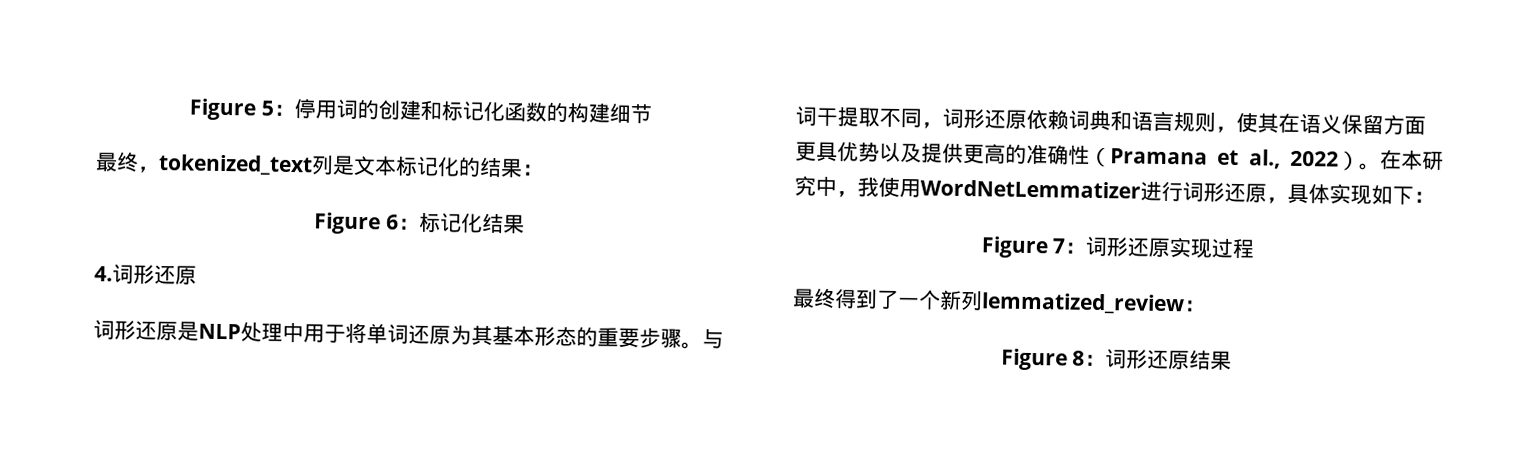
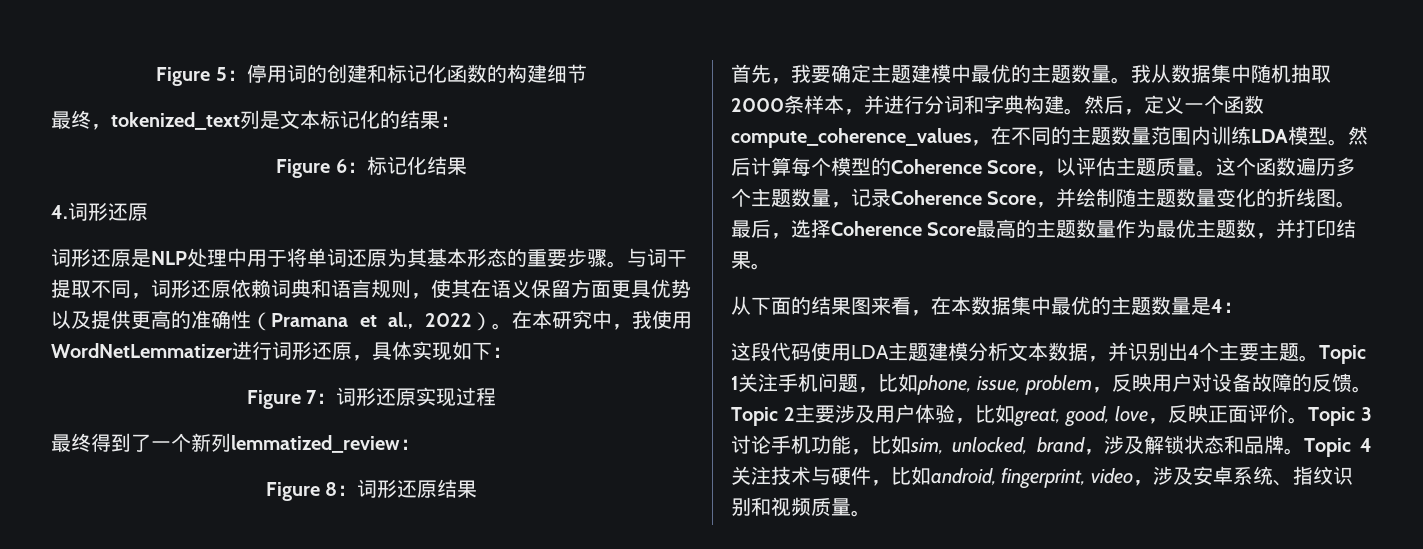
+ 首先，我要确定主题建模中最优的主题数量。我从数据集中随机抽取2000条样本，并进行分词和字典构建。然后，定义一个函数compute_coherence_values，在不同的主题数量范围内训练LDA模型。然后计算每个模型的Coherence Score，以评估主题质量。这个函数遍历多个主题数量，记录Coherence Score，并绘制随主题数量变化的折线图。最后，选择Coherence Score最高的主题数量作为最优主题数，并打印结果。
+ 从下面的结果图来看，在本数据集中最优的主题数量是4：
+ 这段代码使用LDA主题建模分析文本数据，并识别出4个主要主题。Topic 1关注手机问题，比如phone, issue, problem，反映用户对设备故障的反馈。Topic 2主要涉及用户体验，比如great, good, love，反映正面评价。Topic 3讨论手机功能，比如sim, unlocked, brand，涉及解锁状态和品牌。Topic 4关注技术与硬件，比如android, fingerprint, video，涉及安卓系统、指纹识别和视频质量。

